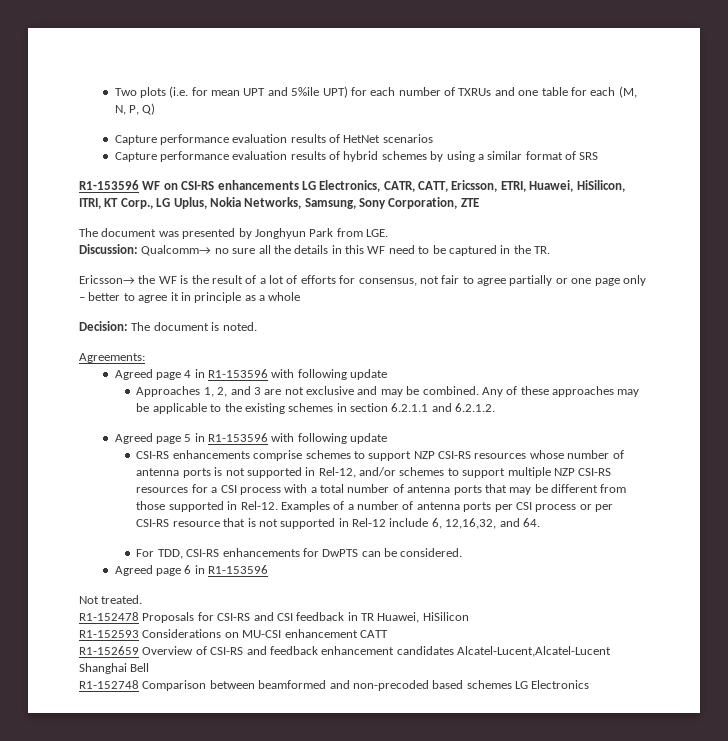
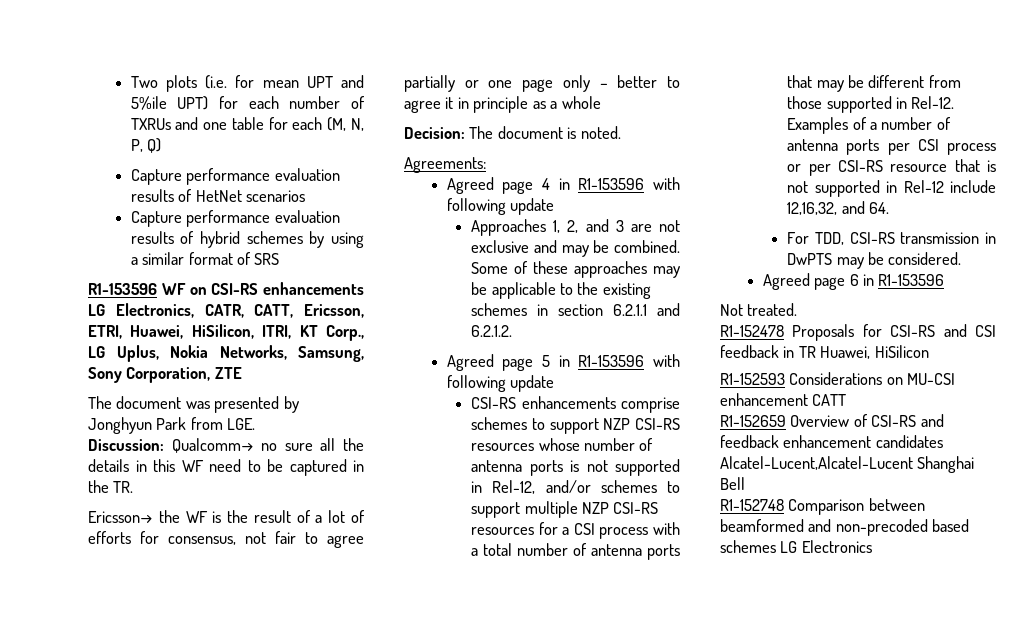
- Any of these approaches may be applicable to the existing schemes in section 6.2.1.1 and 6.2.1.2.
+ Some of these approaches may be applicable to the existing schemes in section 6.2.1.1 and 6.2.1.2.
- Examples of a number of antenna ports per CSI process or per CSI-RS resource that is not supported in Rel-12 include 6, 12,16,32, and 64.
+ Examples of a number of antenna ports per CSI process or per CSI-RS resource that is not supported in Rel-12 include 12,16,32, and 64.
- For TDD, CSI-RS enhancements for DwPTS can be considered.
+ For TDD, CSI-RS transmission in DwPTS may be considered.

